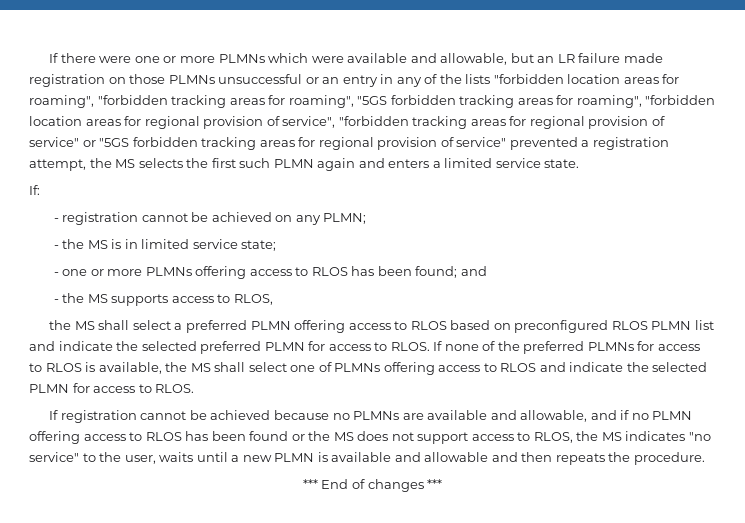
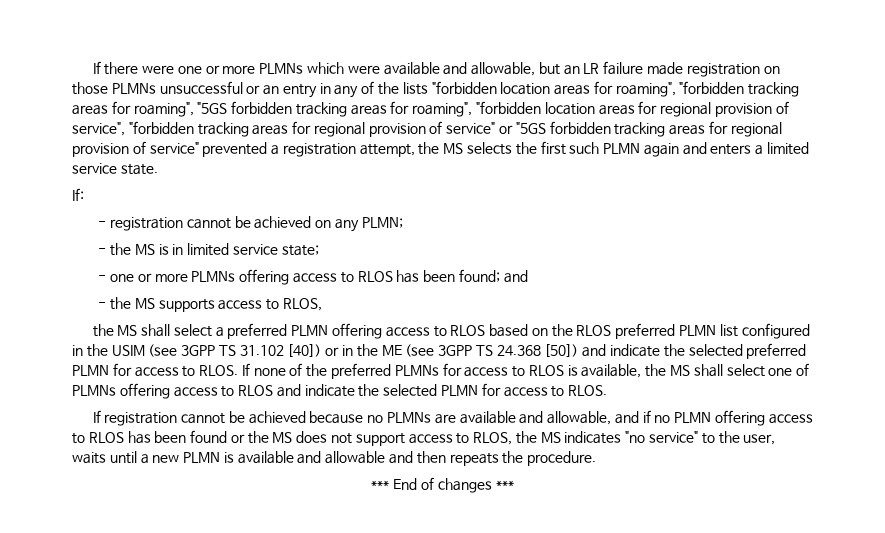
- the MS shall select a preferred PLMN offering access to RLOS based on preconfigured RLOS PLMN list and indicate the selected preferred PLMN for access to RLOS.
+ the MS shall select a preferred PLMN offering access to RLOS based on the RLOS preferred PLMN list configured in the USIM (see 3GPP TS 31.102 [40]) or in the ME (see 3GPP TS 24.368 [50]) and indicate the selected preferred PLMN for access to RLOS.

